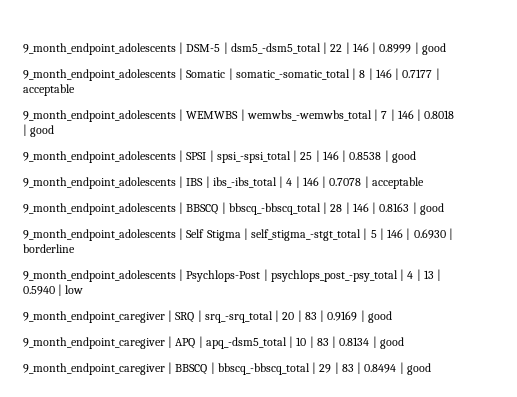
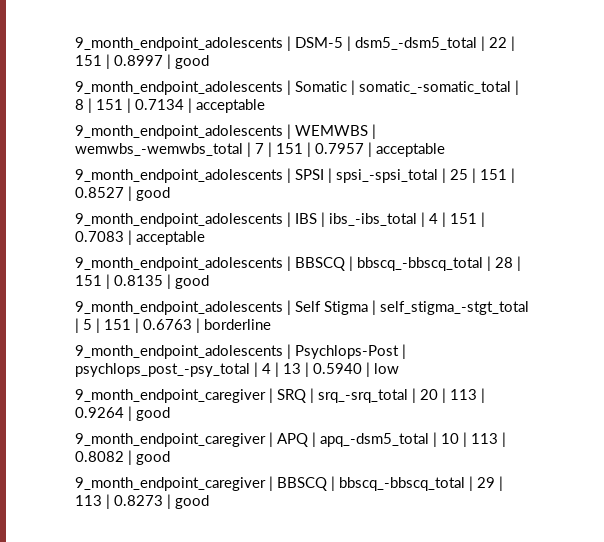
- 9_month_endpoint_adolescents | DSM-5 | dsm5_-dsm5_total | 22 | 146 | 0.8999 | good
+ 9_month_endpoint_adolescents | DSM-5 | dsm5_-dsm5_total | 22 | 151 | 0.8997 | good
- 9_month_endpoint_adolescents | Somatic | somatic_-somatic_total | 8 | 146 | 0.7177 | acceptable
+ 9_month_endpoint_adolescents | Somatic | somatic_-somatic_total | 8 | 151 | 0.7134 | acceptable
- 9_month_endpoint_adolescents | WEMWBS | wemwbs_-wemwbs_total | 7 | 146 | 0.8018 | good
+ 9_month_endpoint_adolescents | WEMWBS | wemwbs_-wemwbs_total | 7 | 151 | 0.7957 | acceptable
- 9_month_endpoint_adolescents | SPSI | spsi_-spsi_total | 25 | 146 | 0.8538 | good
+ 9_month_endpoint_adolescents | SPSI | spsi_-spsi_total | 25 | 151 | 0.8527 | good
- 9_month_endpoint_adolescents | IBS | ibs_-ibs_total | 4 | 146 | 0.7078 | acceptable
+ 9_month_endpoint_adolescents | IBS | ibs_-ibs_total | 4 | 151 | 0.7083 | acceptable
- 9_month_endpoint_adolescents | BBSCQ | bbscq_-bbscq_total | 28 | 146 | 0.8163 | good
+ 9_month_endpoint_adolescents | BBSCQ | bbscq_-bbscq_total | 28 | 151 | 0.8135 | good
- 9_month_endpoint_adolescents | Self Stigma | self_stigma_-stgt_total | 5 | 146 | 0.6930 | borderline
+ 9_month_endpoint_adolescents | Self Stigma | self_stigma_-stgt_total | 5 | 151 | 0.6763 | borderline
- 9_month_endpoint_caregiver | SRQ | srq_-srq_total | 20 | 83 | 0.9169 | good
+ 9_month_endpoint_caregiver | SRQ | srq_-srq_total | 20 | 113 | 0.9264 | good
- 9_month_endpoint_caregiver | APQ | apq_-dsm5_total | 10 | 83 | 0.8134 | good
+ 9_month_endpoint_caregiver | APQ | apq_-dsm5_total | 10 | 113 | 0.8082 | good
- 9_month_endpoint_caregiver | BBSCQ | bbscq_-bbscq_total | 29 | 83 | 0.8494 | good
+ 9_month_endpoint_caregiver | BBSCQ | bbscq_-bbscq_total | 29 | 113 | 0.8273 | good

